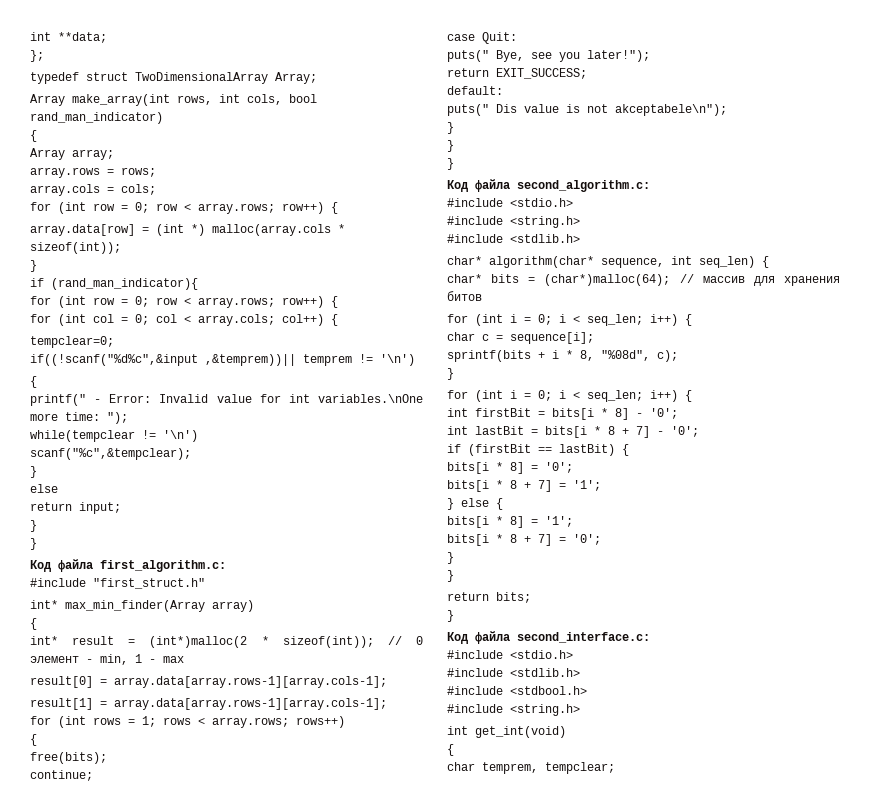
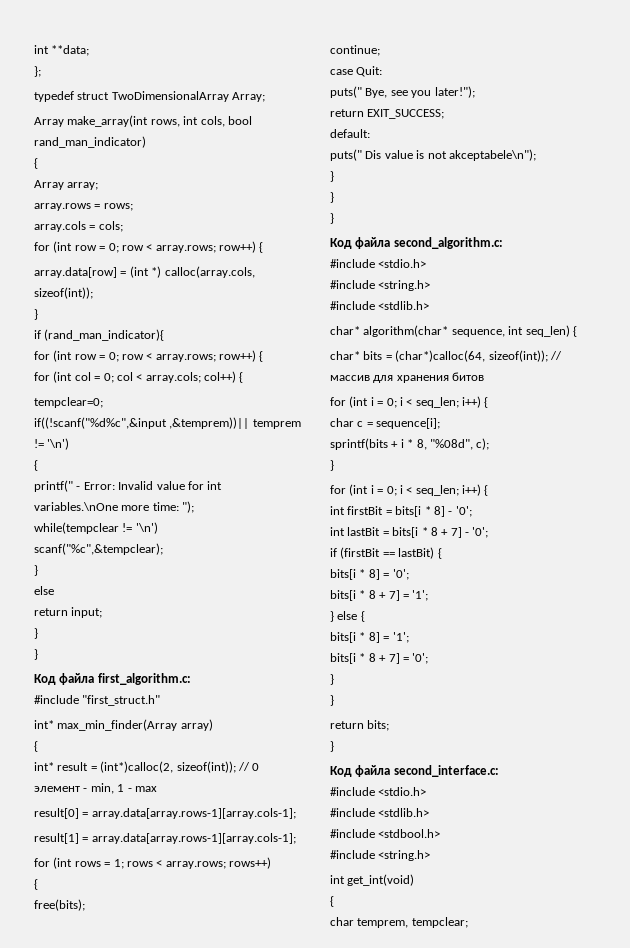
- array.data[row] = (int *) malloc(array.cols * sizeof(int));
+ array.data[row] = (int *) calloc(array.cols, sizeof(int));
- int* result = (int*)malloc(2 * sizeof(int)); // 0 элемент - min, 1 - max
+ int* result = (int*)calloc(2, sizeof(int)); // 0 элемент - min, 1 - max
- char* bits = (char*)malloc(64); // массив для хранения битов
+ char* bits = (char*)calloc(64, sizeof(int)); // массив для хранения битов

